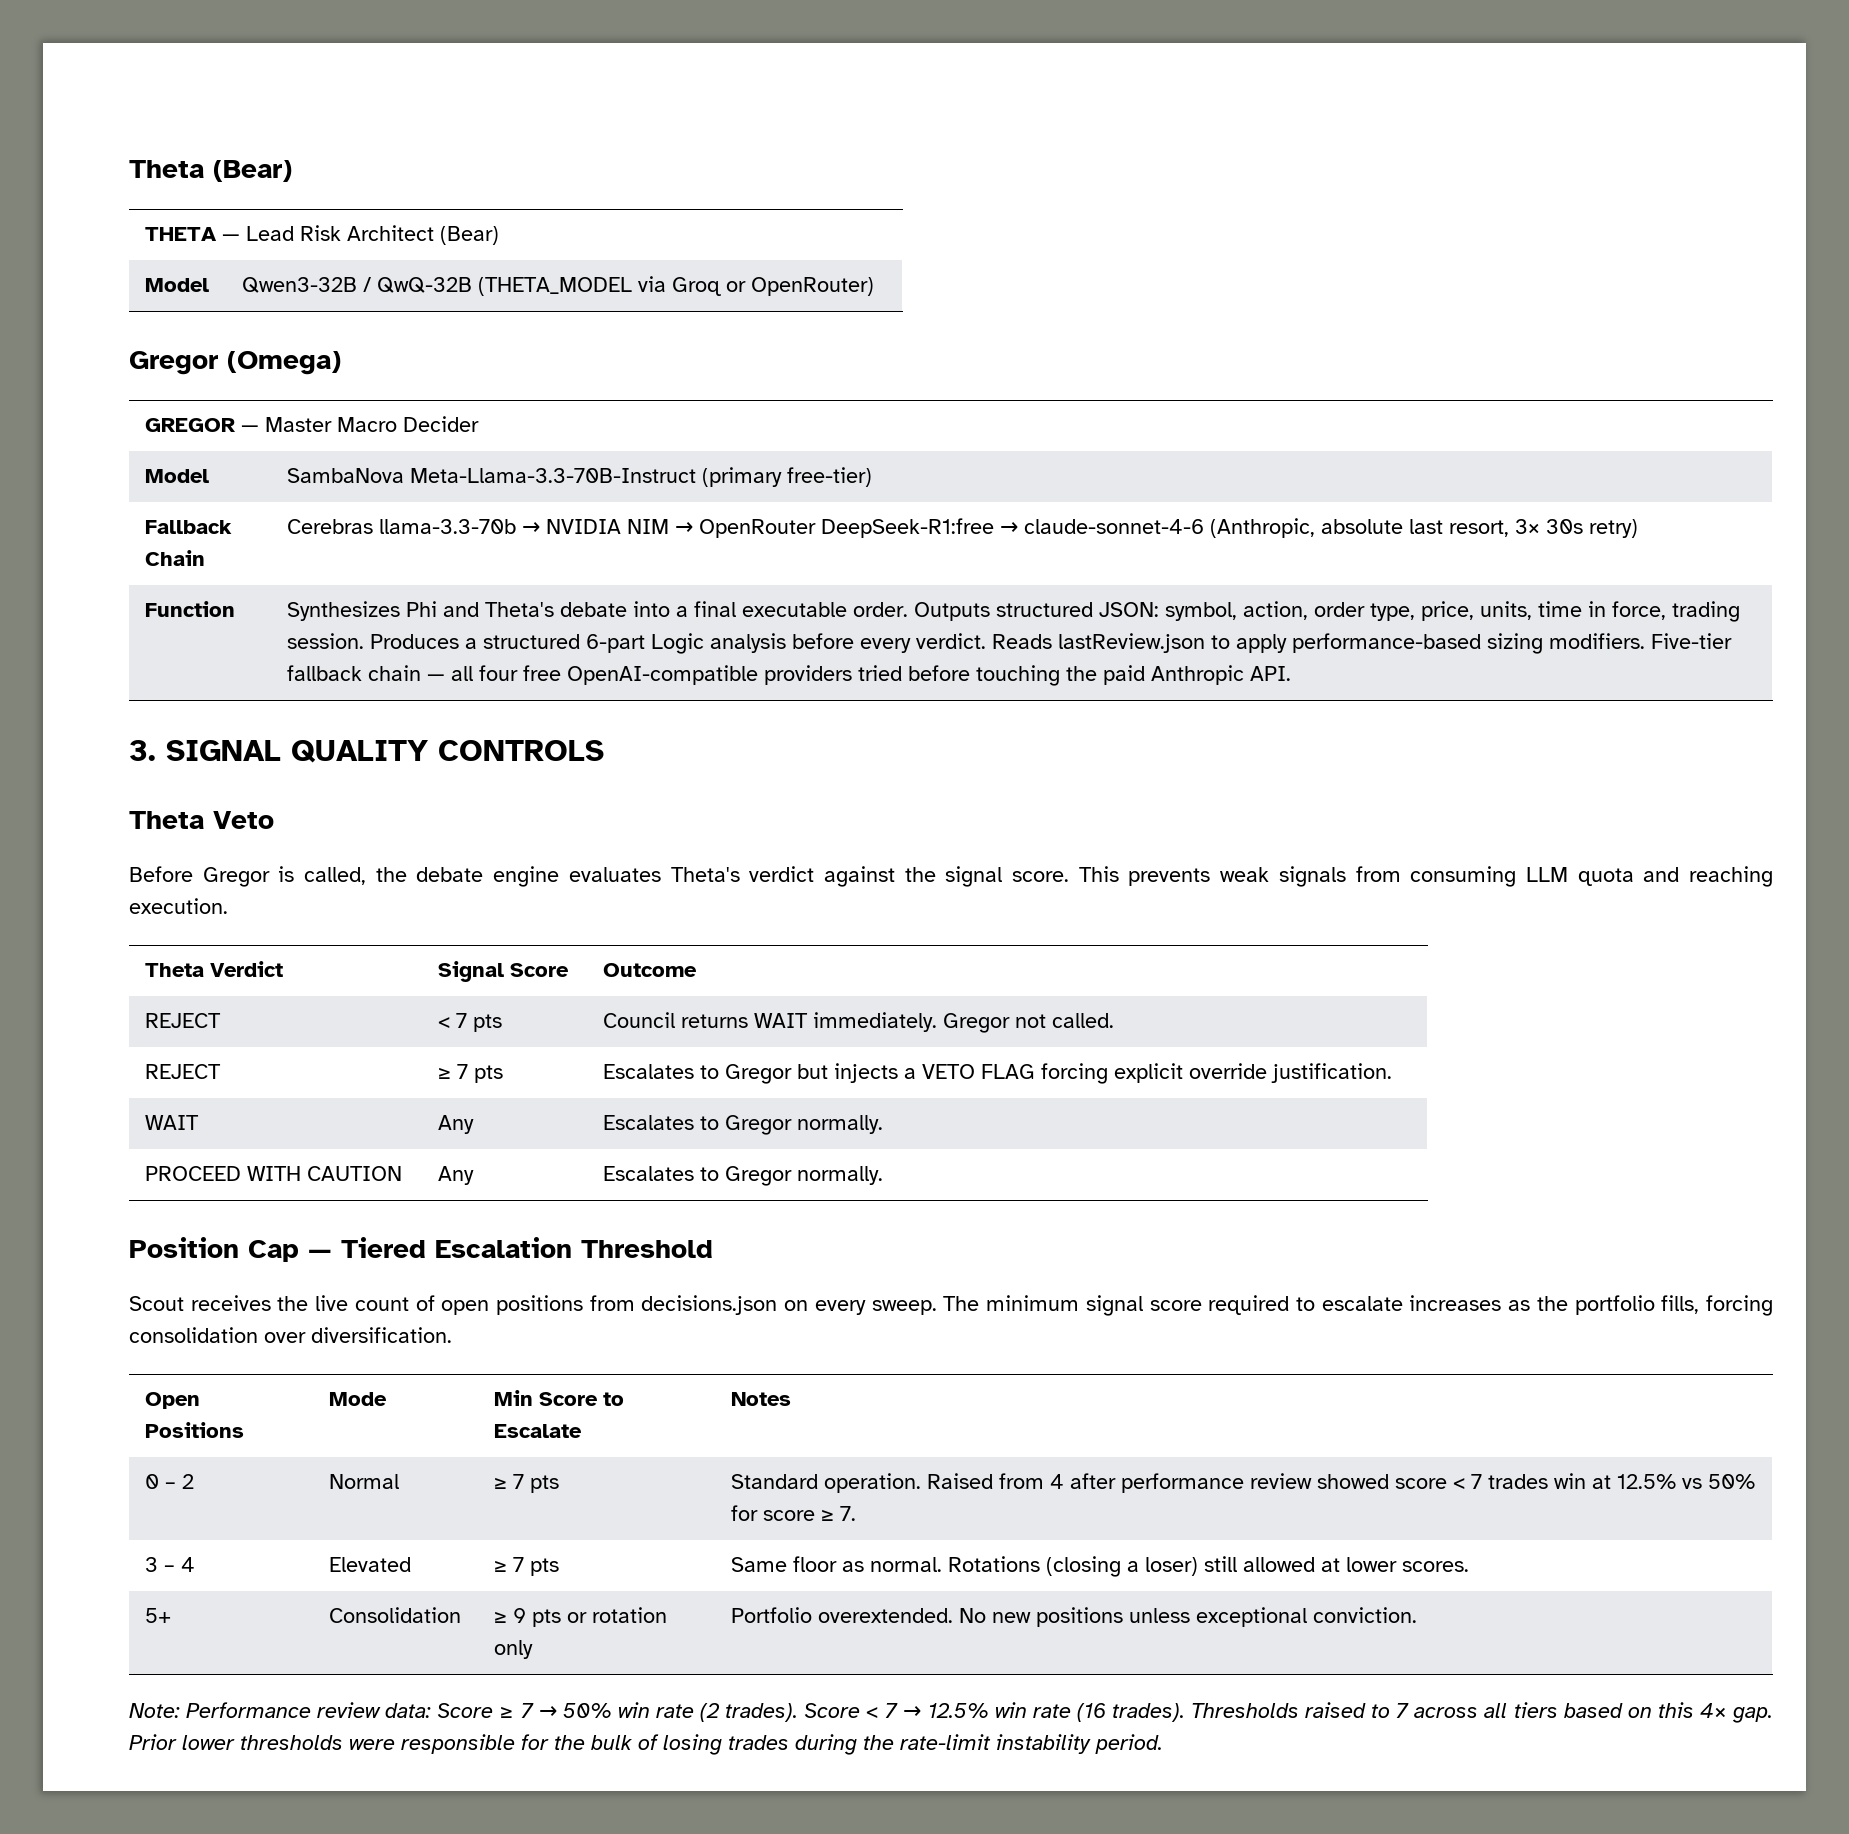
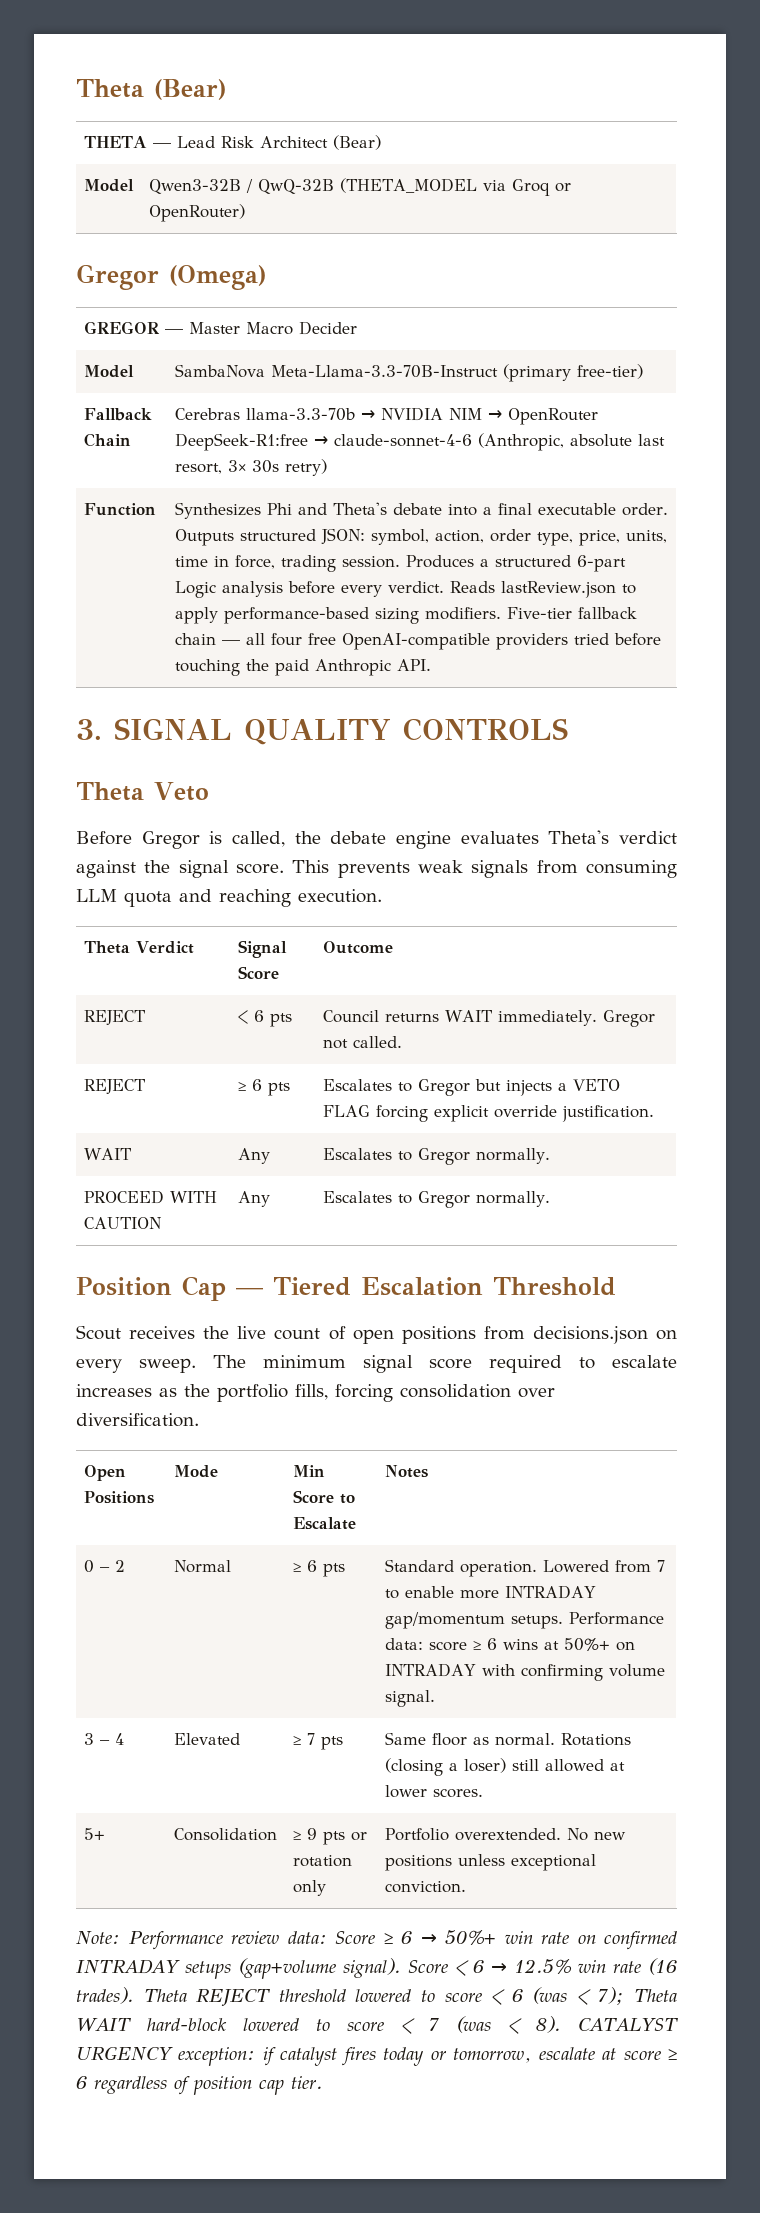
- REJECT | < 7 pts | Council returns WAIT immediately. Gregor not called.
+ REJECT | < 6 pts | Council returns WAIT immediately. Gregor not called.
- REJECT | ≥ 7 pts | Escalates to Gregor but injects a VETO FLAG forcing explicit override justification.
+ REJECT | ≥ 6 pts | Escalates to Gregor but injects a VETO FLAG forcing explicit override justification.
- 0 – 2 | Normal | ≥ 7 pts | Standard operation. Raised from 4 after performance review showed score < 7 trades win at 12.5% vs 50% for score ≥ 7.
+ 0 – 2 | Normal | ≥ 6 pts | Standard operation. Lowered from 7 to enable more INTRADAY gap/momentum setups. Performance data: score ≥ 6 wins at 50%+ on INTRADAY with confirming volume signal.
- Note: Performance review data: Score ≥ 7 → 50% win rate (2 trades).
+ Note: Performance review data: Score ≥ 6 → 50%+ win rate on confirmed INTRADAY setups (gap+volume signal).
- Score < 7 → 12.5% win rate (16 trades).
+ Score < 6 → 12.5% win rate (16 trades).
- Thresholds raised to 7 across all tiers based on this 4× gap. Prior lower thresholds were responsible for the bulk of losing trades during the rate-limit instability period.
+ Theta REJECT threshold lowered to score < 6 (was < 7); Theta WAIT hard-block lowered to score < 7 (was < 8). CATALYST URGENCY exception: if catalyst fires today or tomorrow, escalate at score ≥ 6 regardless of position cap tier.

